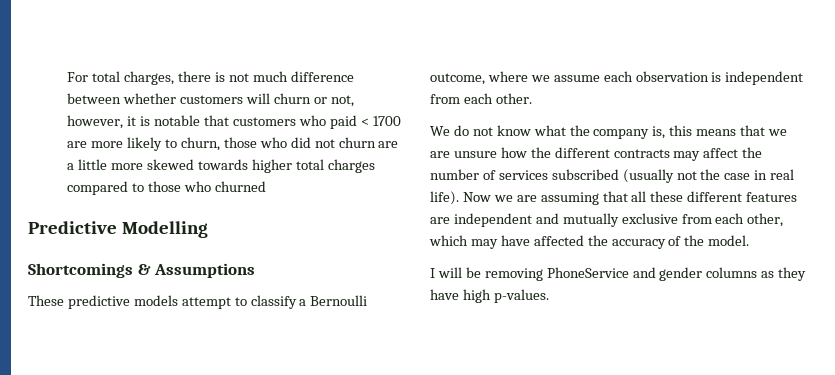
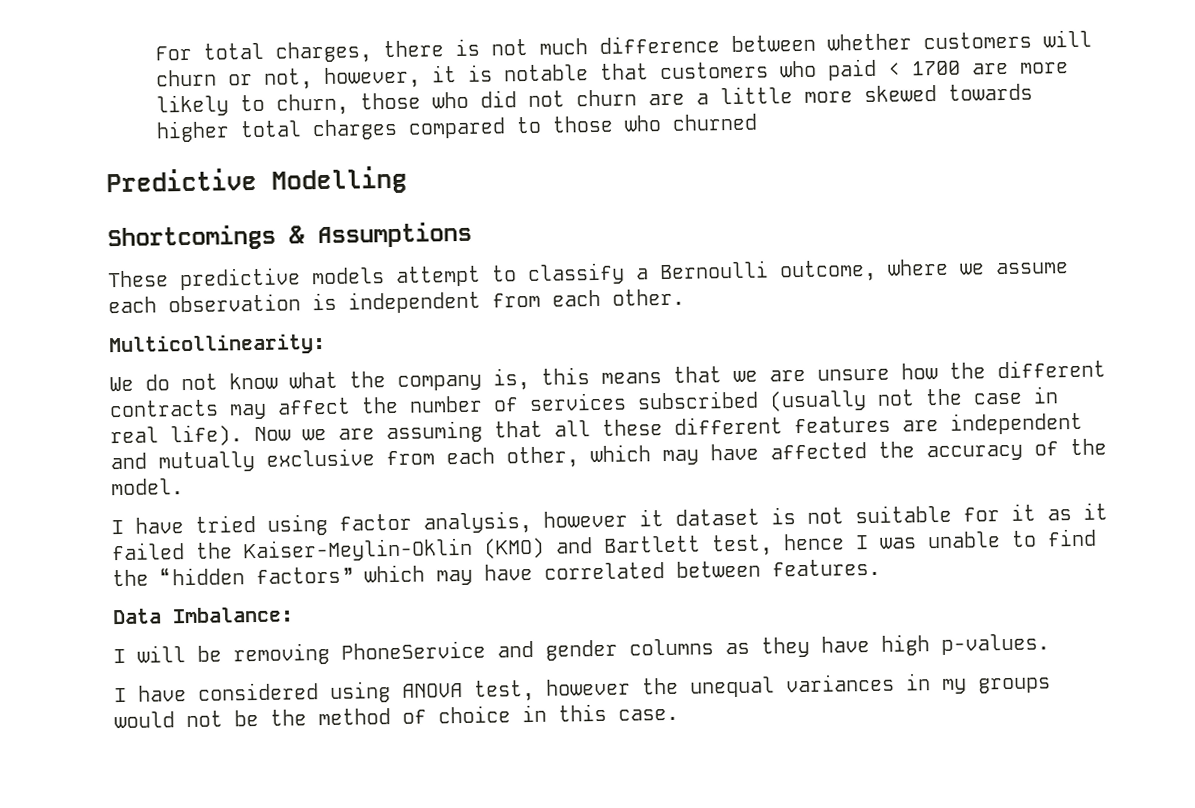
+ Multicollinearity:
+ I have tried using factor analysis, however it dataset is not suitable for it as it failed the Kaiser-Meylin-Oklin (KMO) and Bartlett test, hence I was unable to find the “hidden factors” which may have correlated between features.
+ Data Imbalance:
+ I have considered using ANOVA test, however the unequal variances in my groups would not be the method of choice in this case.

